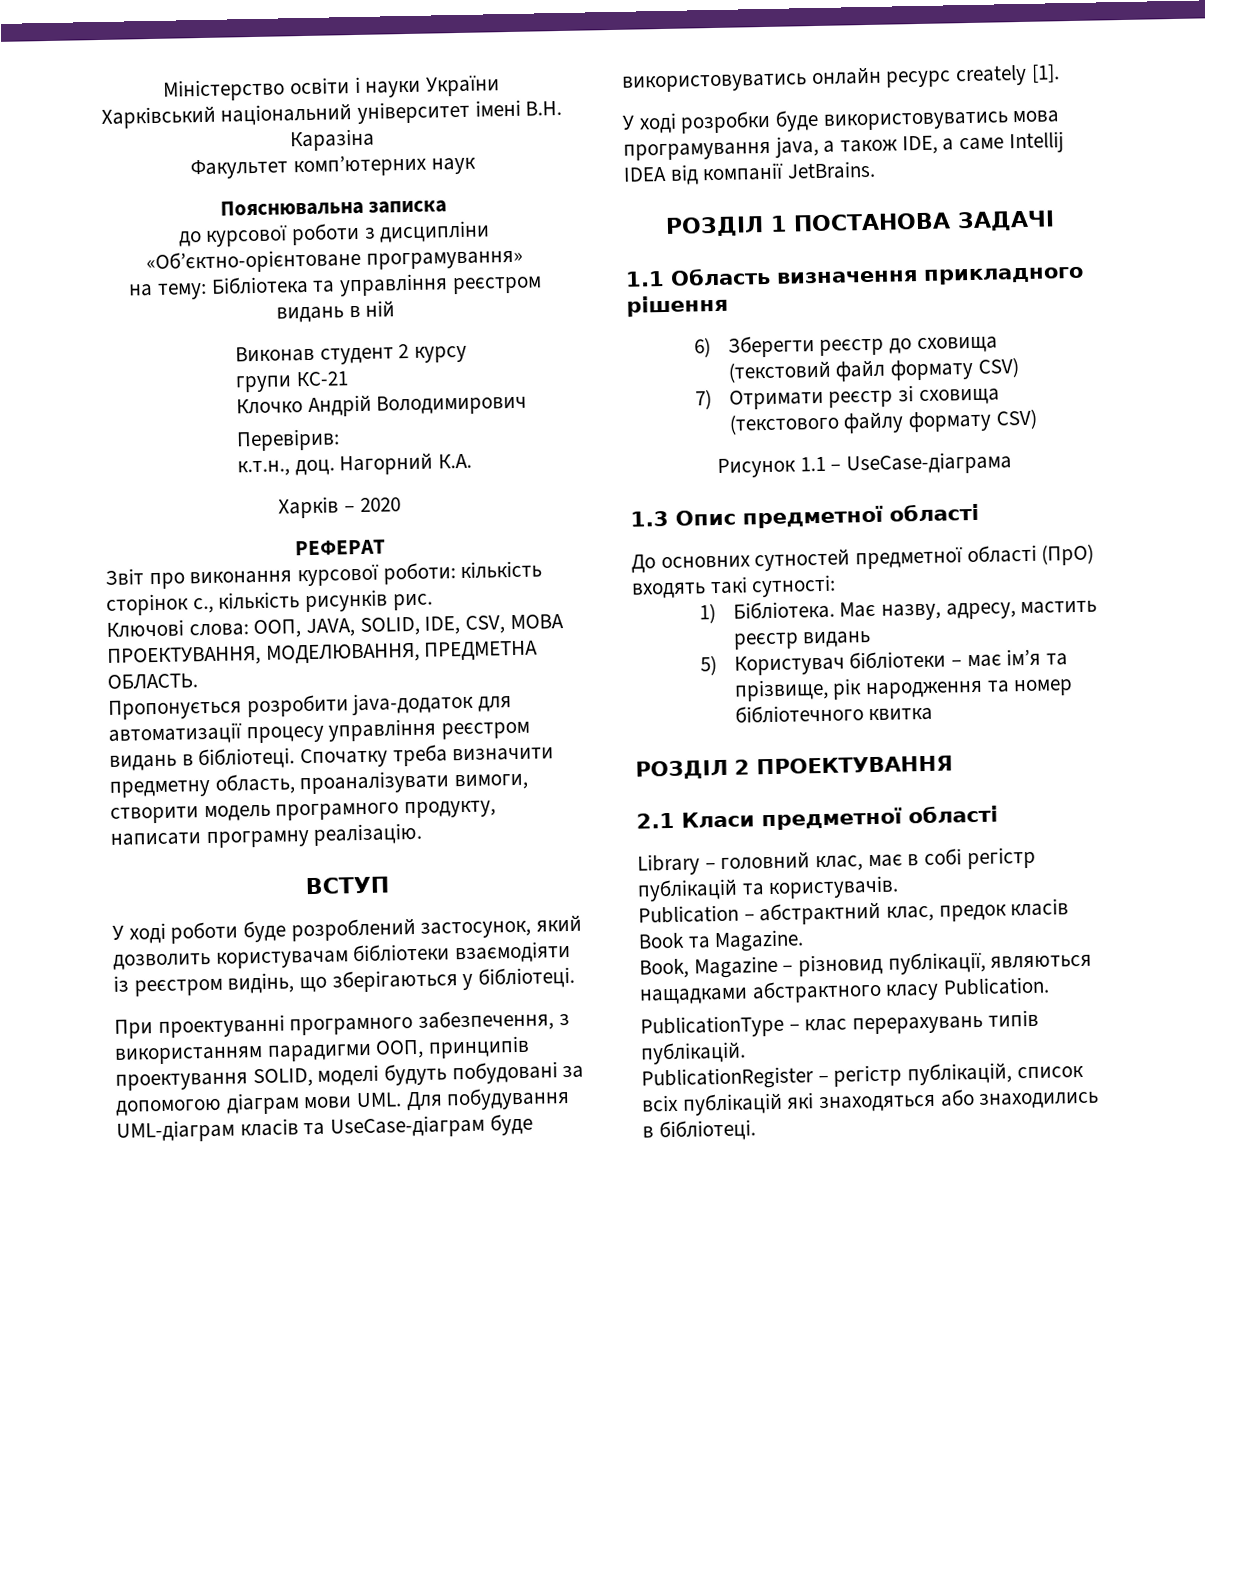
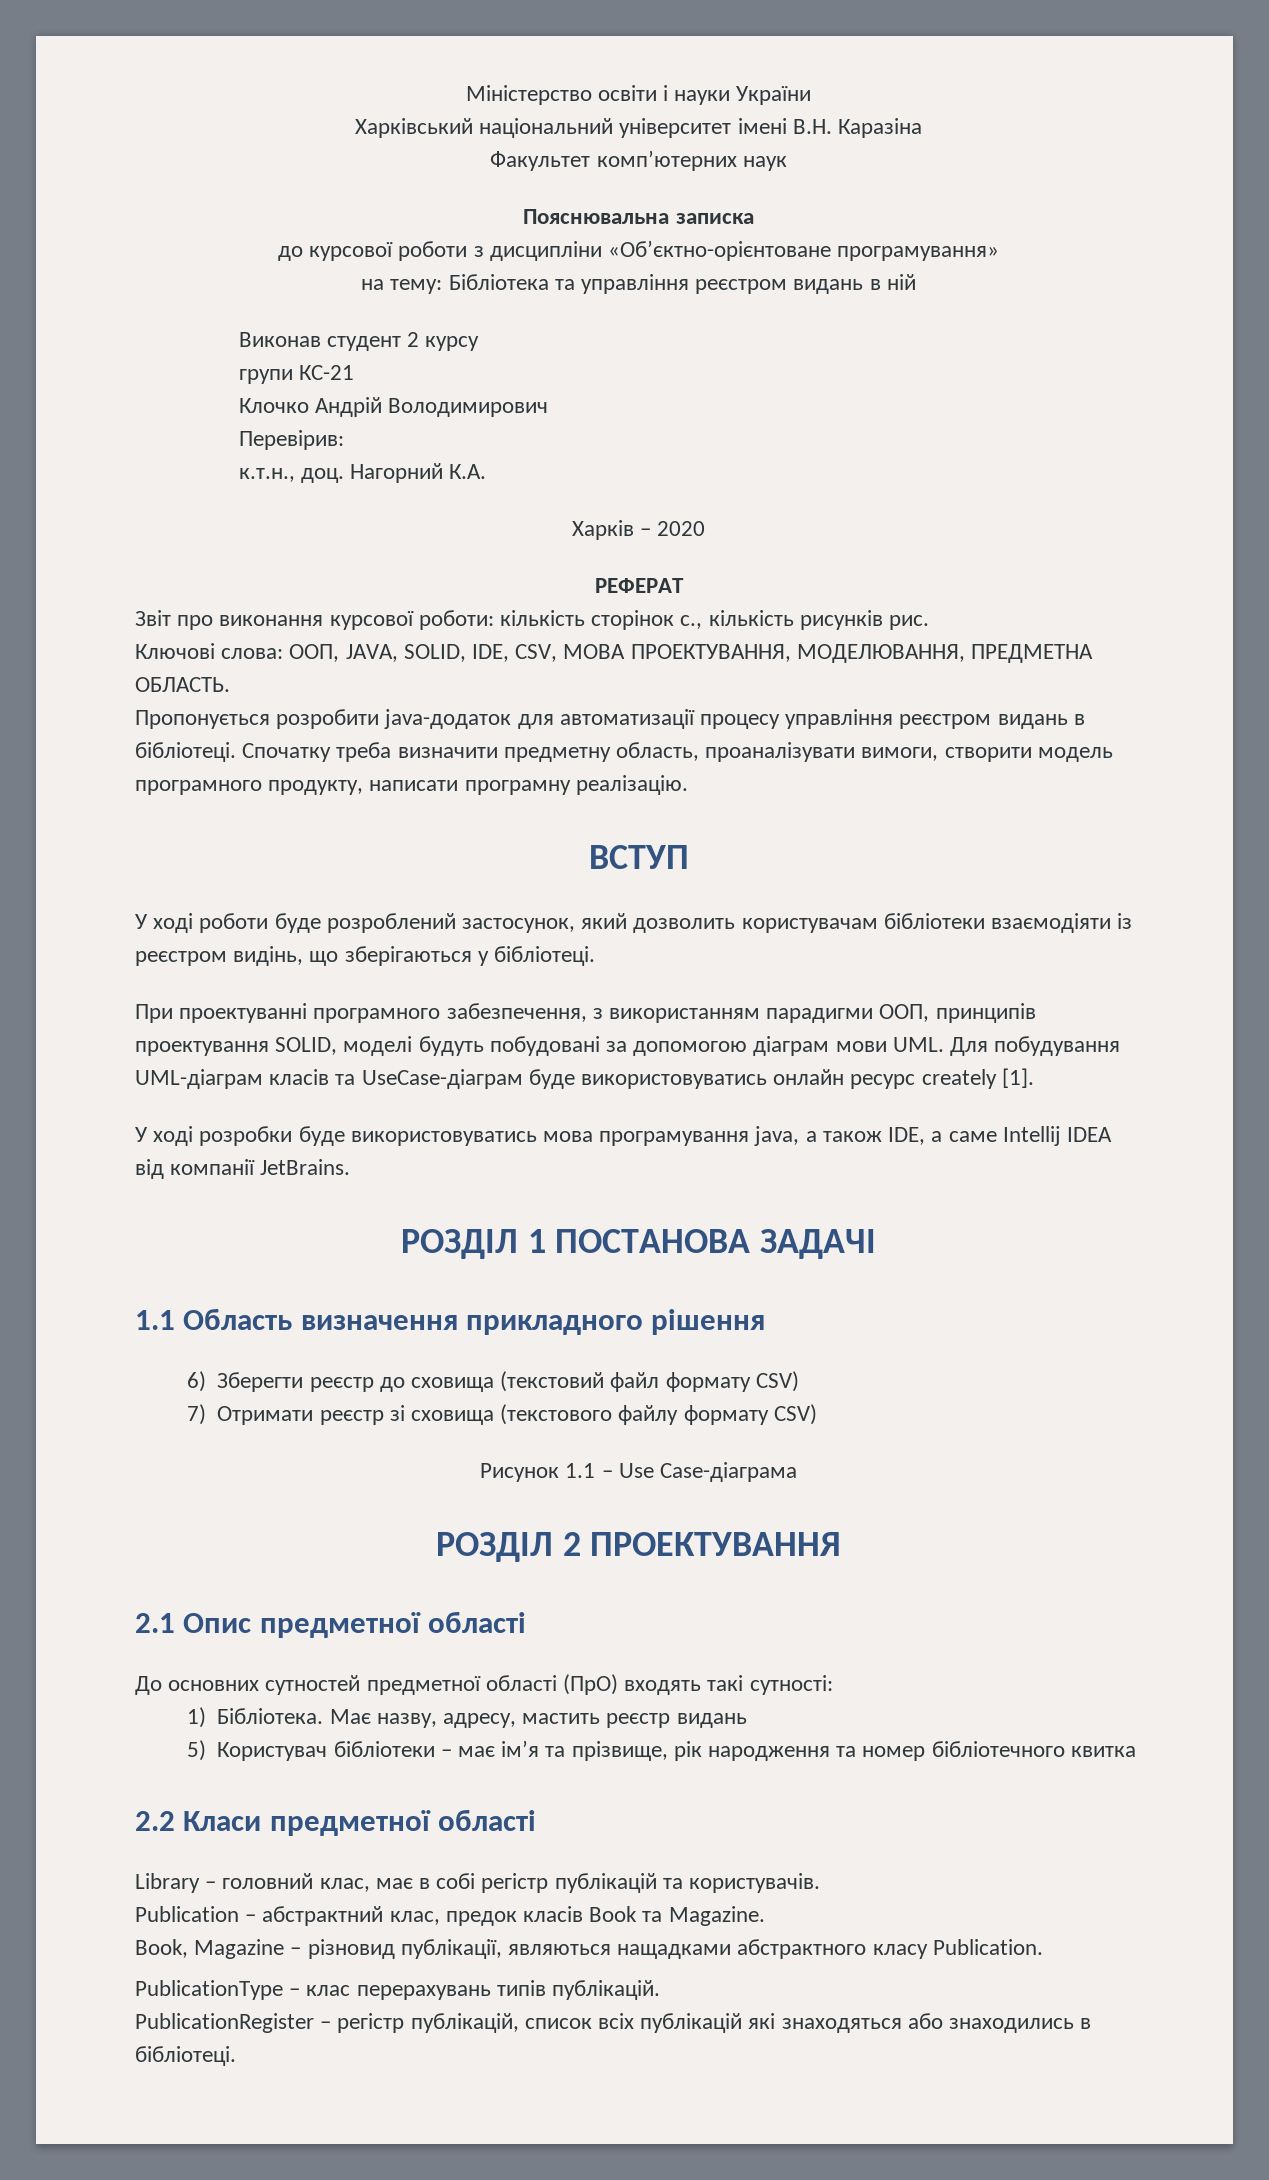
- Рисунок 1.1 – UseCase-діаграма
- 1.3 Опис предметної області
+ Рисунок 1.1 – Use Case-діаграма
+ РОЗДІЛ 2 ПРОЕКТУВАННЯ
+ 2.1 Опис предметної області
- РОЗДІЛ 2 ПРОЕКТУВАННЯ
- 2.1 Класи предметної області
+ 2.2 Класи предметної області

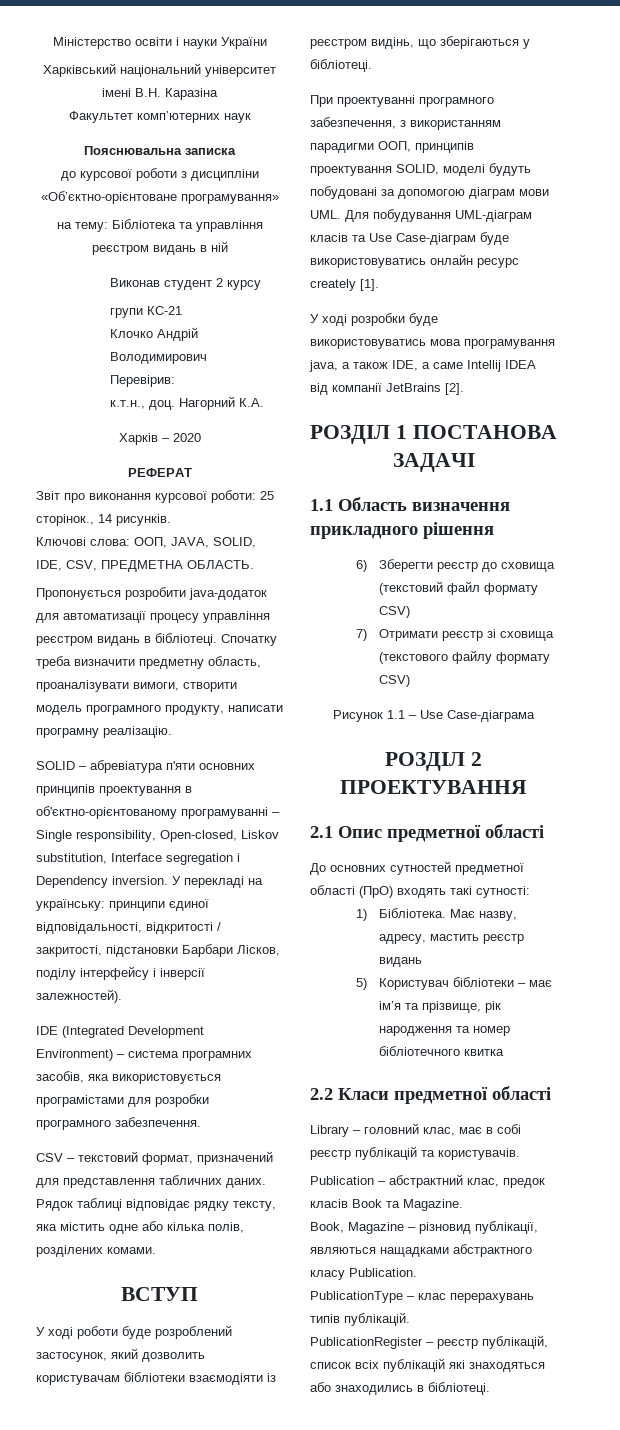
- Звіт про виконання курсової роботи: кількість сторінок с., кількість рисунків рис.
+ Звіт про виконання курсової роботи: 25 сторінок., 14 рисунків.
- Ключові слова: ООП, JAVA, SOLID, IDE, CSV, МОВА ПРОЕКТУВАННЯ, МОДЕЛЮВАННЯ, ПРЕДМЕТНА ОБЛАСТЬ.
+ Ключові слова: ООП, JAVA, SOLID, IDE, CSV, ПРЕДМЕТНА ОБЛАСТЬ.
+ SOLID – абревіатура п'яти основних принципів проектування в об'єктно-орієнтованому програмуванні – Single responsibility, Open-closed, Liskov substitution, Interface segregation і Dependency inversion. У перекладі на українську: принципи єдиної відповідальності, відкритості / закритості, підстановки Барбари Лісков, поділу інтерфейсу і інверсії залежностей).
+ IDE (Integrated Development Environment) – система програмних засобів, яка використовується програмістами для розробки програмного забезпечення.
+ CSV – текстовий формат, призначений для представлення табличних даних. Рядок таблиці відповідає рядку тексту, яка містить одне або кілька полів, розділених комами.
- При проектуванні програмного забезпечення, з використанням парадигми ООП, принципів проектування SOLID, моделі будуть побудовані за допомогою діаграм мови UML. Для побудування UML-діаграм класів та UseCase-діаграм буде використовуватись онлайн ресурс creately [1].
+ При проектуванні програмного забезпечення, з використанням парадигми ООП, принципів проектування SOLID, моделі будуть побудовані за допомогою діаграм мови UML. Для побудування UML-діаграм класів та Use Case-діаграм буде використовуватись онлайн ресурс creately [1].
- У ході розробки буде використовуватись мова програмування java, а також IDE, а саме Intellij IDEA від компанії JetBrains.
+ У ході розробки буде використовуватись мова програмування java, а також IDE, а саме Intellij IDEA від компанії JetBrains [2].
- Library – головний клас, має в собі регістр публікацій та користувачів.
+ Library – головний клас, має в собі реєстр публікацій та користувачів.
- PublicationRegister – регістр публікацій, список всіх публікацій які знаходяться або знаходились в бібліотеці.
+ PublicationRegister – реєстр публікацій, список всіх публікацій які знаходяться або знаходились в бібліотеці.

